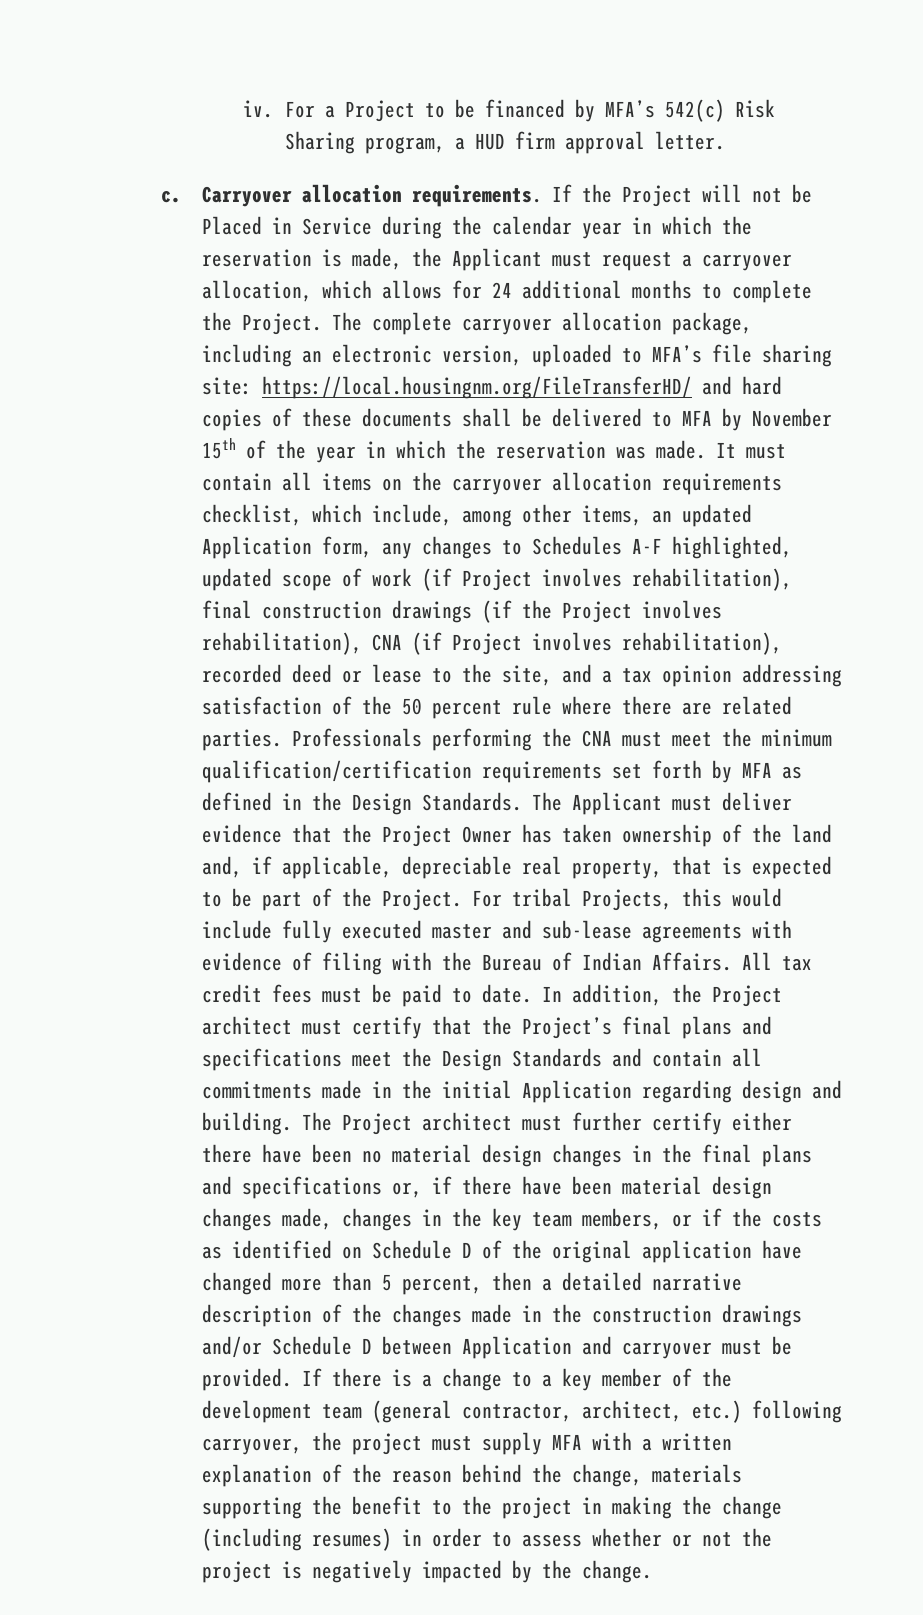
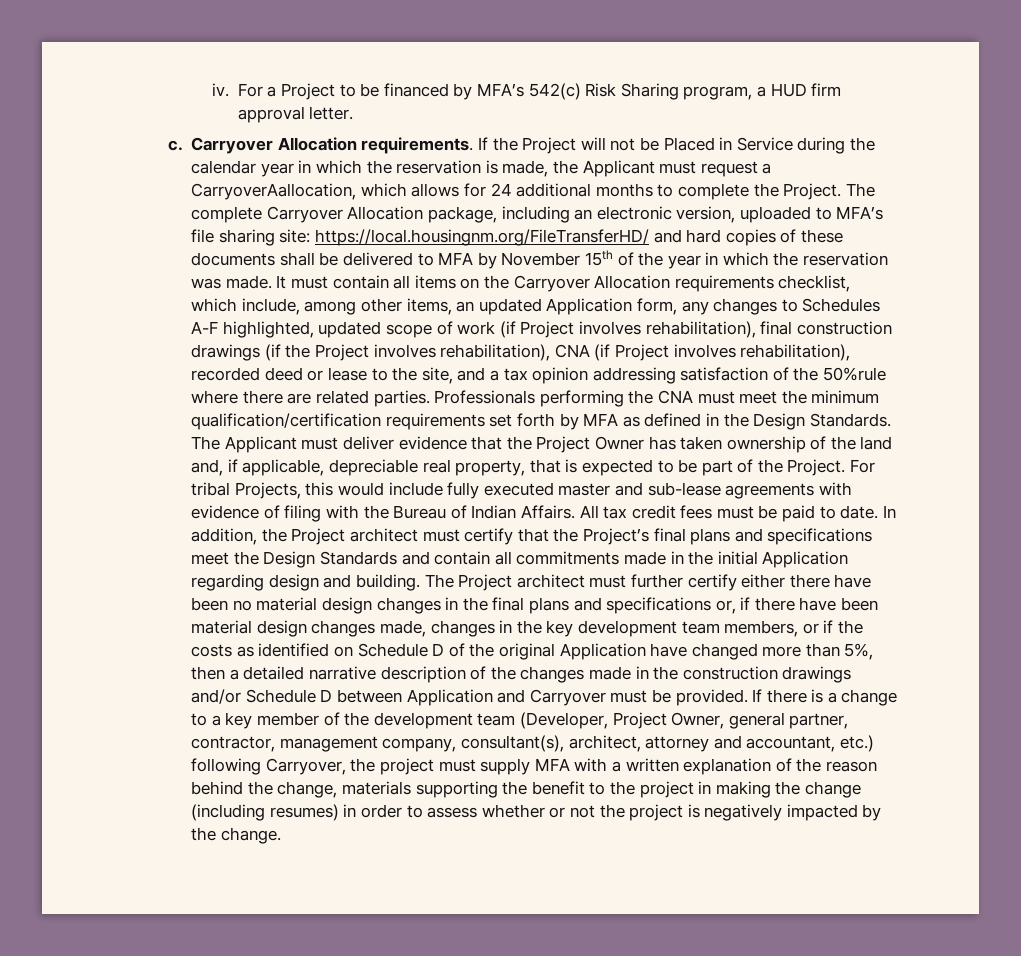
- Carryover allocation requirements.
+ Carryover Allocation requirements.
- If the Project will not be Placed in Service during the calendar year in which the reservation is made, the Applicant must request a carryover allocation, which allows for 24 additional months to complete the Project.
+ If the Project will not be Placed in Service during the calendar year in which the reservation is made, the Applicant must request a CarryoverAallocation, which allows for 24 additional months to complete the Project.
- The complete carryover allocation package, including an electronic version, uploaded to MFA’s file sharing site: https://local.housingnm.org/FileTransferHD/ and hard copies of these documents shall be delivered to MFA by November 15th of the year in which the reservation was made.
+ The complete Carryover Allocation package, including an electronic version, uploaded to MFA’s file sharing site: https://local.housingnm.org/FileTransferHD/ and hard copies of these documents shall be delivered to MFA by November 15th of the year in which the reservation was made.
- It must contain all items on the carryover allocation requirements checklist, which include, among other items, an updated Application form, any changes to Schedules A-F highlighted, updated scope of work (if Project involves rehabilitation), final construction drawings (if the Project involves rehabilitation), CNA (if Project involves rehabilitation), recorded deed or lease to the site, and a tax opinion addressing satisfaction of the 50 percent rule where there are related parties.
+ It must contain all items on the Carryover Allocation requirements checklist, which include, among other items, an updated Application form, any changes to Schedules A-F highlighted, updated scope of work (if Project involves rehabilitation), final construction drawings (if the Project involves rehabilitation), CNA (if Project involves rehabilitation), recorded deed or lease to the site, and a tax opinion addressing satisfaction of the 50%rule where there are related parties.
- The Project architect must further certify either there have been no material design changes in the final plans and specifications or, if there have been material design changes made, changes in the key team members, or if the costs as identified on Schedule D of the original application have changed more than 5 percent, then a detailed narrative description of the changes made in the construction drawings and/or Schedule D between Application and carryover must be provided.
+ The Project architect must further certify either there have been no material design changes in the final plans and specifications or, if there have been material design changes made, changes in the key development team members, or if the costs as identified on Schedule D of the original Application have changed more than 5%, then a detailed narrative description of the changes made in the construction drawings and/or Schedule D between Application and Carryover must be provided.
- If there is a change to a key member of the development team (general contractor, architect, etc.) following carryover, the project must supply MFA with a written explanation of the reason behind the change, materials supporting the benefit to the project in making the change (including resumes) in order to assess whether or not the project is negatively impacted by the change.
+ If there is a change to a key member of the development team (Developer, Project Owner, general partner, contractor, management company, consultant(s), architect, attorney and accountant, etc.) following Carryover, the project must supply MFA with a written explanation of the reason behind the change, materials supporting the benefit to the project in making the change (including resumes) in order to assess whether or not the project is negatively impacted by the change.

